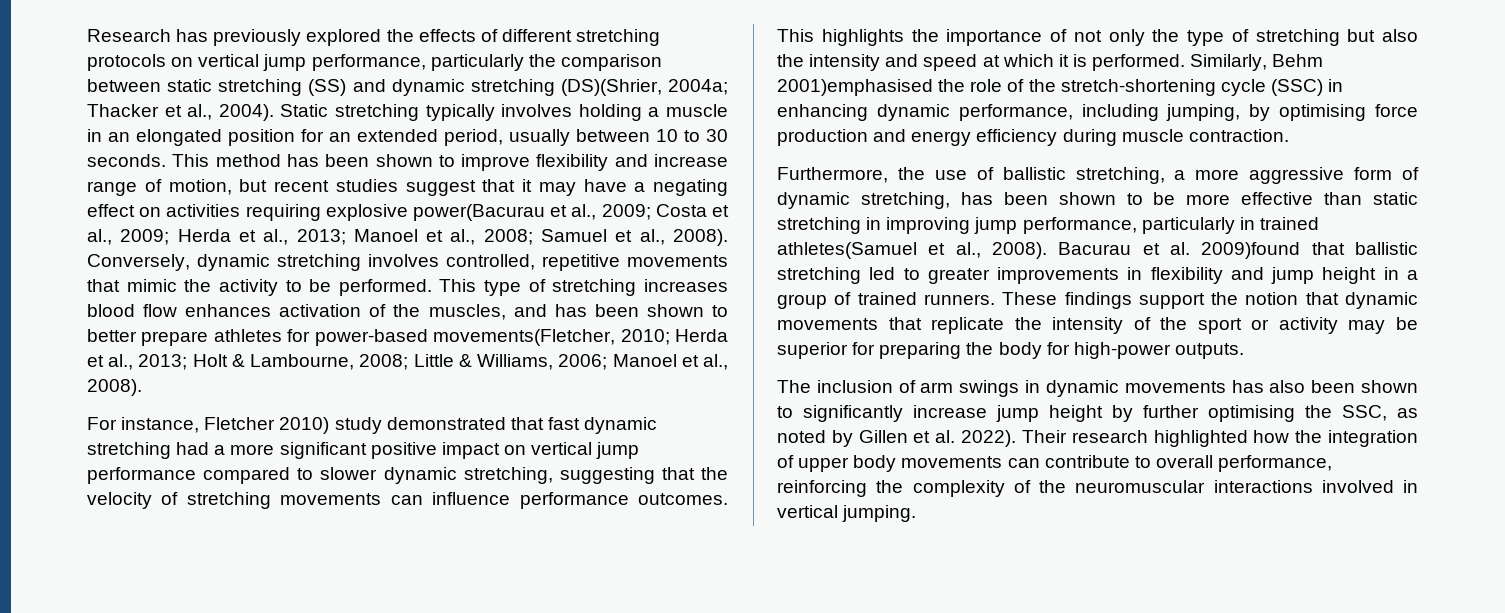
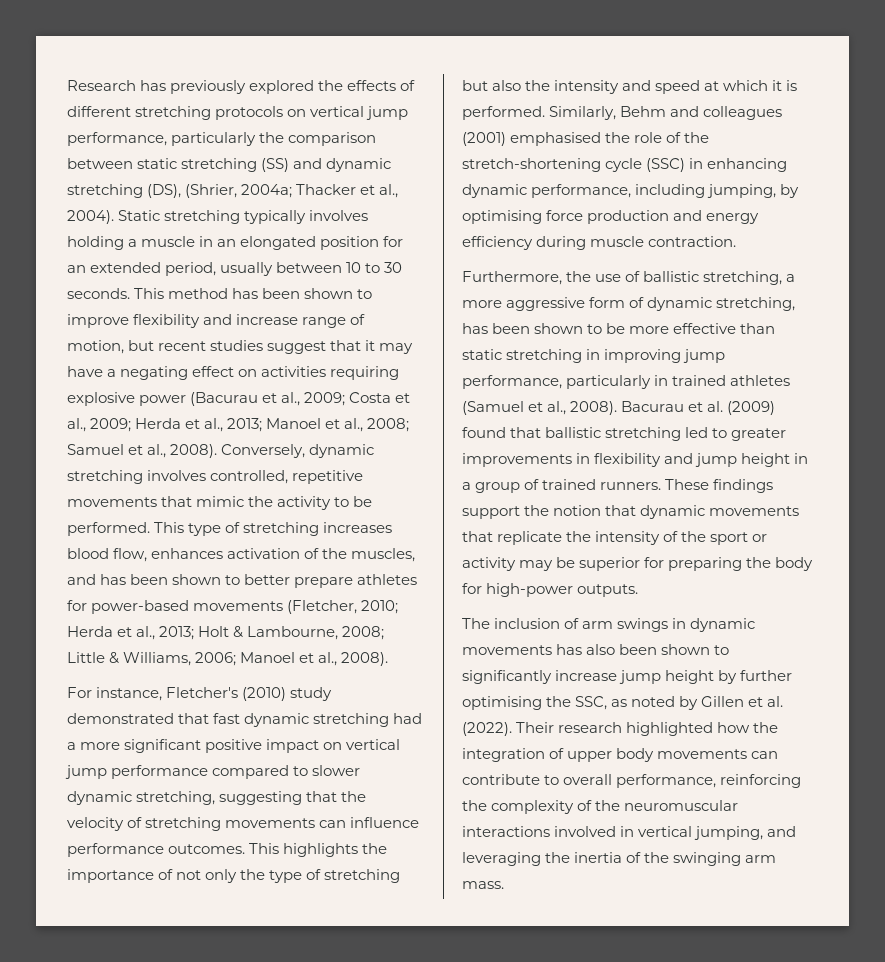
- Research has previously explored the effects of different stretching protocols on vertical jump performance, particularly the comparison between static stretching (SS) and dynamic stretching (DS)(Shrier, 2004a; Thacker et al., 2004).
+ Research has previously explored the effects of different stretching protocols on vertical jump performance, particularly the comparison between static stretching (SS) and dynamic stretching (DS), (Shrier, 2004a; Thacker et al., 2004).
- This method has been shown to improve flexibility and increase range of motion, but recent studies suggest that it may have a negating effect on activities requiring explosive power(Bacurau et al., 2009; Costa et al., 2009; Herda et al., 2013; Manoel et al., 2008; Samuel et al., 2008).
+ This method has been shown to improve flexibility and increase range of motion, but recent studies suggest that it may have a negating effect on activities requiring explosive power (Bacurau et al., 2009; Costa et al., 2009; Herda et al., 2013; Manoel et al., 2008; Samuel et al., 2008).
- This type of stretching increases blood flow enhances activation of the muscles, and has been shown to better prepare athletes for power-based movements(Fletcher, 2010; Herda et al., 2013; Holt & Lambourne, 2008; Little & Williams, 2006; Manoel et al., 2008).
+ This type of stretching increases blood flow, enhances activation of the muscles, and has been shown to better prepare athletes for power-based movements (Fletcher, 2010; Herda et al., 2013; Holt & Lambourne, 2008; Little & Williams, 2006; Manoel et al., 2008).
- For instance, Fletcher 2010) study demonstrated that fast dynamic stretching had a more significant positive impact on vertical jump performance compared to slower dynamic stretching, suggesting that the velocity of stretching movements can influence performance outcomes.
+ For instance, Fletcher's (2010) study demonstrated that fast dynamic stretching had a more significant positive impact on vertical jump performance compared to slower dynamic stretching, suggesting that the velocity of stretching movements can influence performance outcomes.
- Similarly, Behm 2001)emphasised the role of the stretch-shortening cycle (SSC) in enhancing dynamic performance, including jumping, by optimising force production and energy efficiency during muscle contraction.
+ Similarly, Behm and colleagues (2001) emphasised the role of the stretch-shortening cycle (SSC) in enhancing dynamic performance, including jumping, by optimising force production and energy efficiency during muscle contraction.
- Furthermore, the use of ballistic stretching, a more aggressive form of dynamic stretching, has been shown to be more effective than static stretching in improving jump performance, particularly in trained athletes(Samuel et al., 2008).
+ Furthermore, the use of ballistic stretching, a more aggressive form of dynamic stretching, has been shown to be more effective than static stretching in improving jump performance, particularly in trained athletes (Samuel et al., 2008).
- Bacurau et al. 2009)found that ballistic stretching led to greater improvements in flexibility and jump height in a group of trained runners.
+ Bacurau et al. (2009) found that ballistic stretching led to greater improvements in flexibility and jump height in a group of trained runners.
- The inclusion of arm swings in dynamic movements has also been shown to significantly increase jump height by further optimising the SSC, as noted by Gillen et al. 2022).
+ The inclusion of arm swings in dynamic movements has also been shown to significantly increase jump height by further optimising the SSC, as noted by Gillen et al. (2022).
- Their research highlighted how the integration of upper body movements can contribute to overall performance, reinforcing the complexity of the neuromuscular interactions involved in vertical jumping.
+ Their research highlighted how the integration of upper body movements can contribute to overall performance, reinforcing the complexity of the neuromuscular interactions involved in vertical jumping, and leveraging the inertia of the swinging arm mass.

